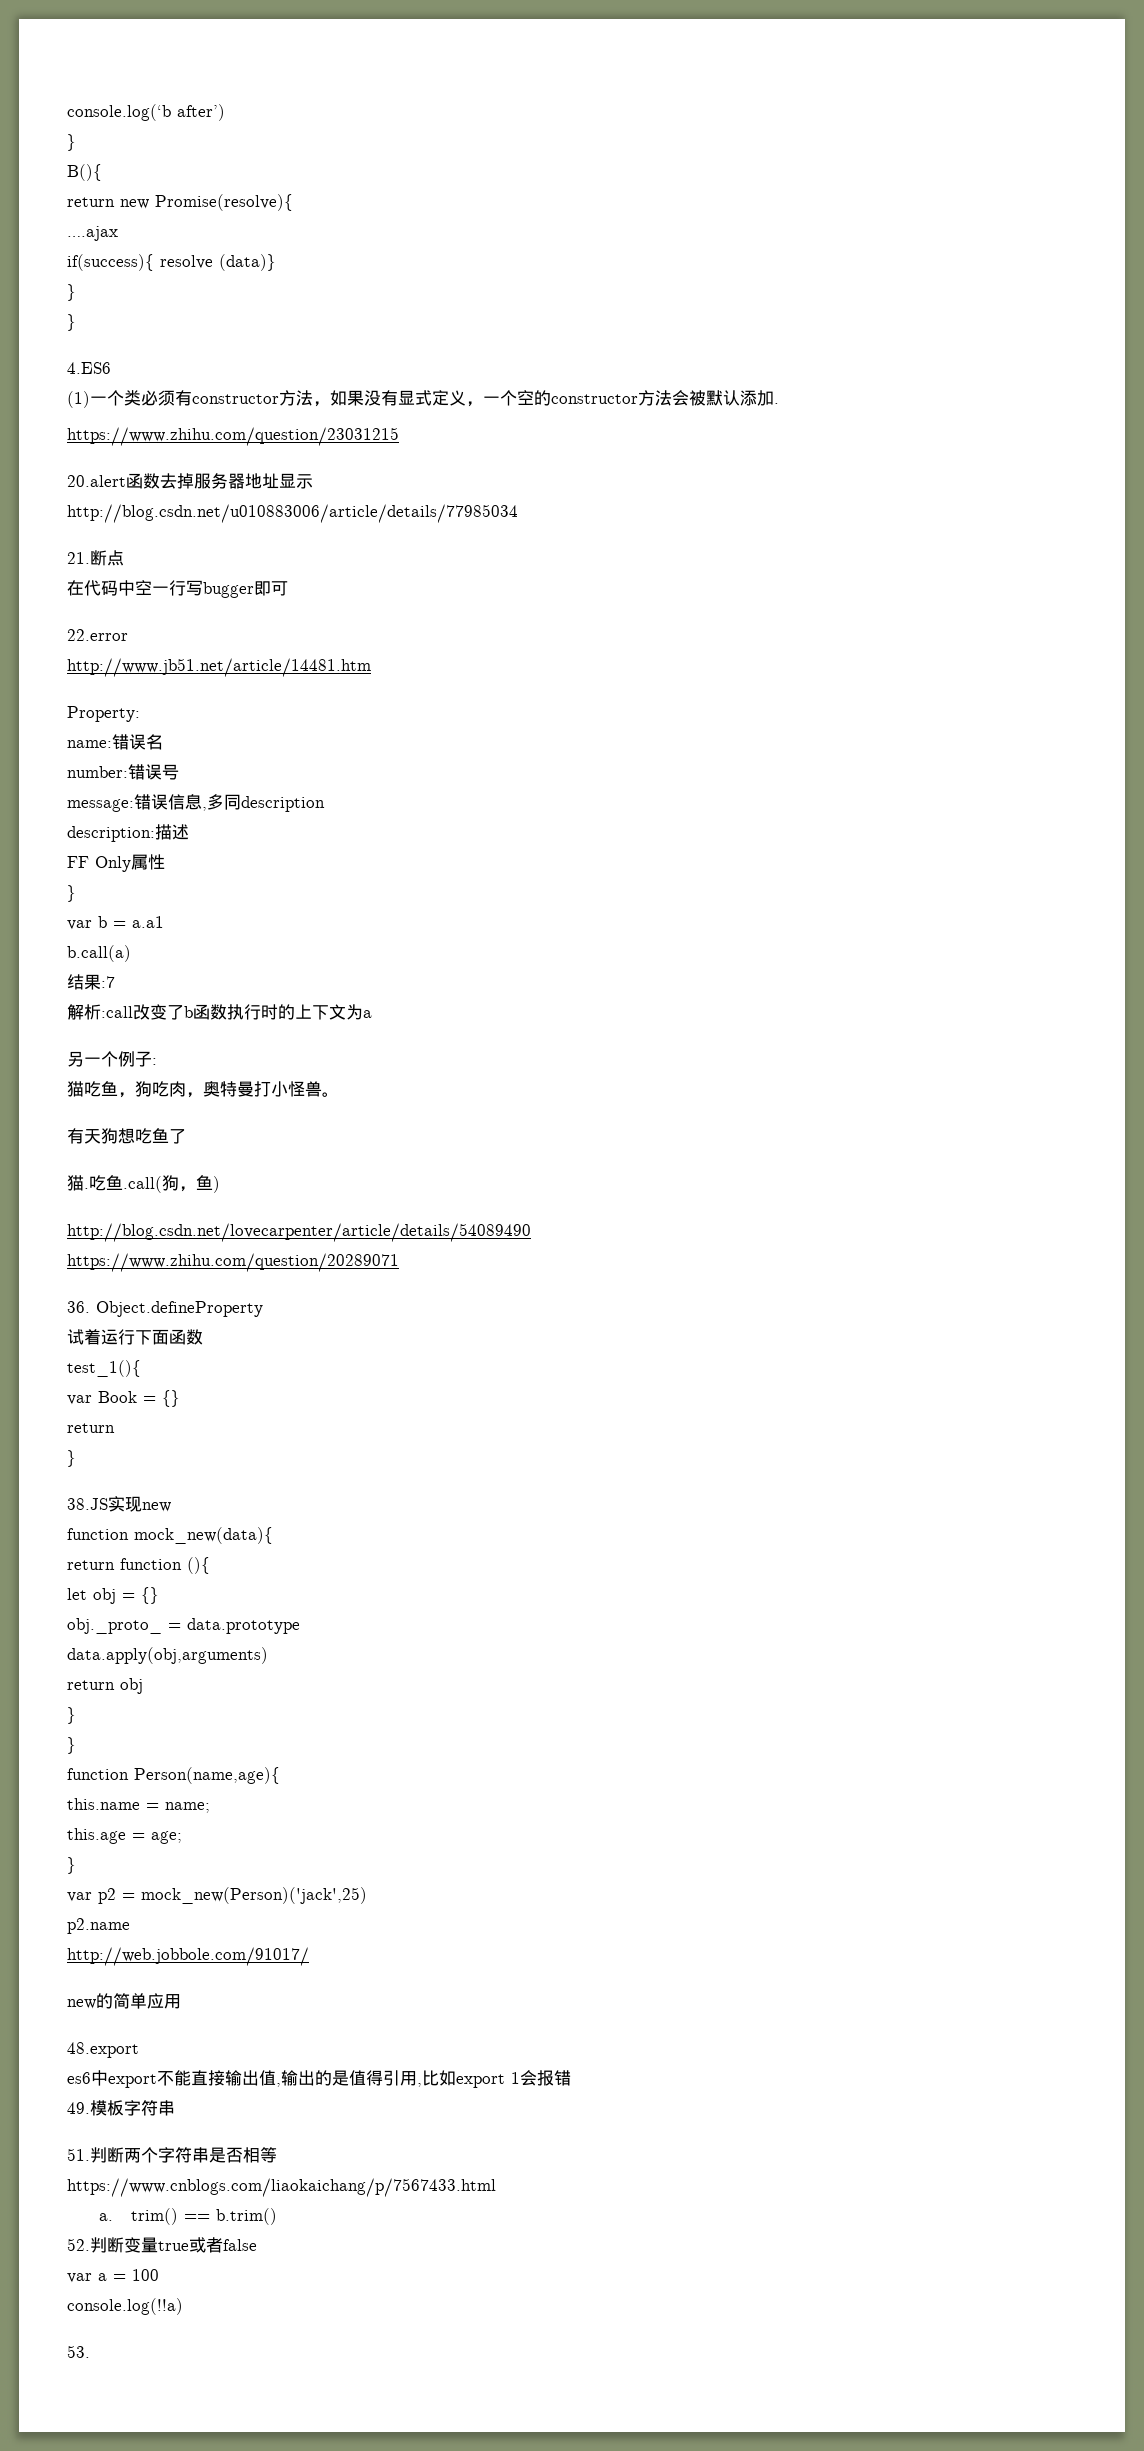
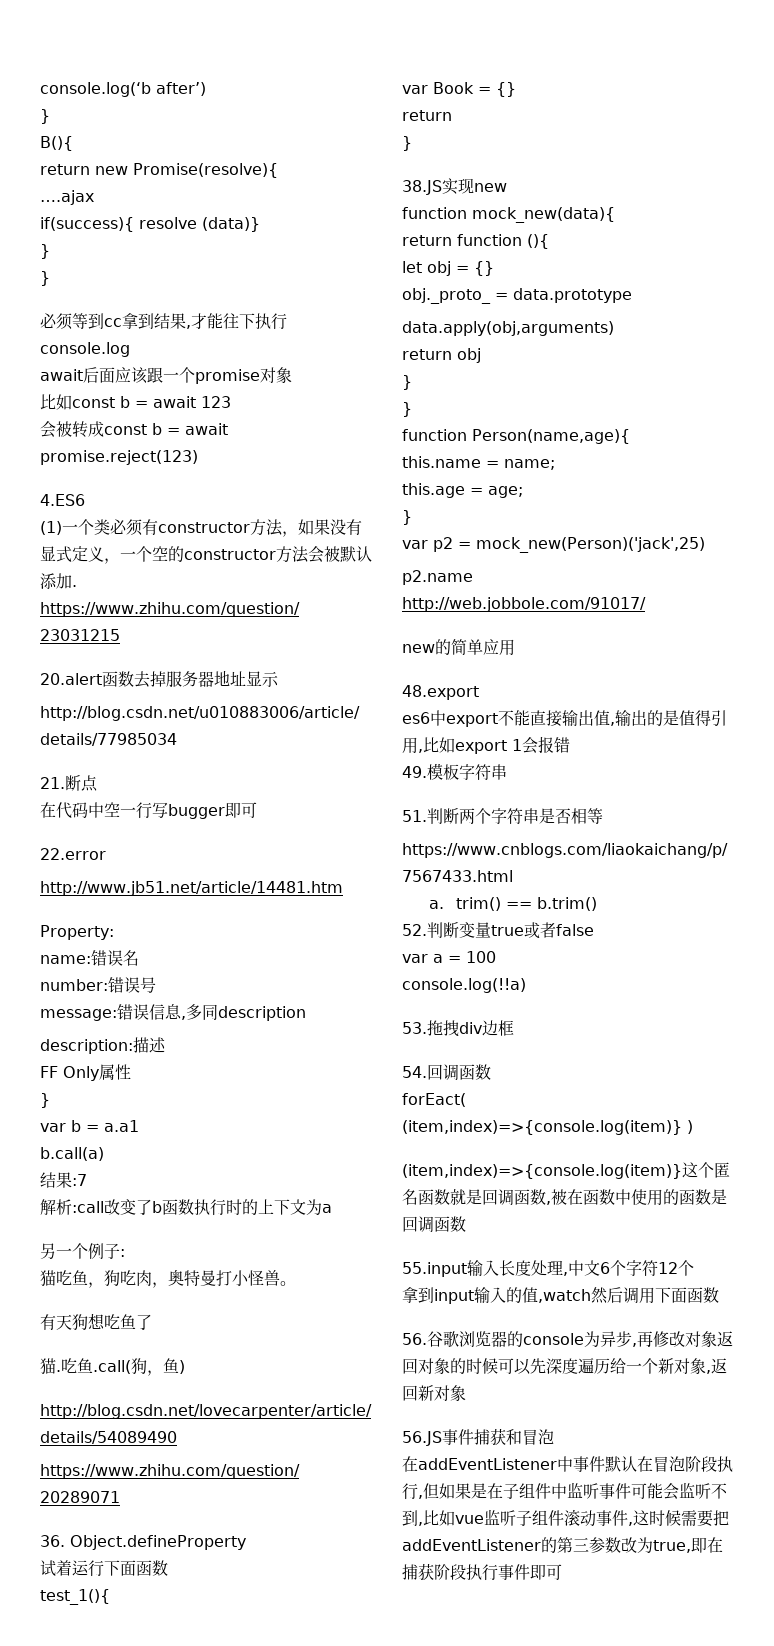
+ 必须等到cc拿到结果,才能往下执行console.log
+ await后面应该跟一个promise对象
+ 比如const b = await 123
+ 会被转成const b = await promise.reject(123)
- 53.
+ 53.拖拽div边框
+ 54.回调函数
+ forEact( (item,index)=>{console.log(item)} )
+ (item,index)=>{console.log(item)}这个匿名函数就是回调函数,被在函数中使用的函数是回调函数
+ 55.input输入长度处理,中文6个字符12个
+ 拿到input输入的值,watch然后调用下面函数
+ 56.谷歌浏览器的console为异步,再修改对象返回对象的时候可以先深度遍历给一个新对象,返回新对象
+ 56.JS事件捕获和冒泡
+ 在addEventListener中事件默认在冒泡阶段执行,但如果是在子组件中监听事件可能会监听不到,比如vue监听子组件滚动事件,这时候需要把addEventListener的第三参数改为true,即在捕获阶段执行事件即可

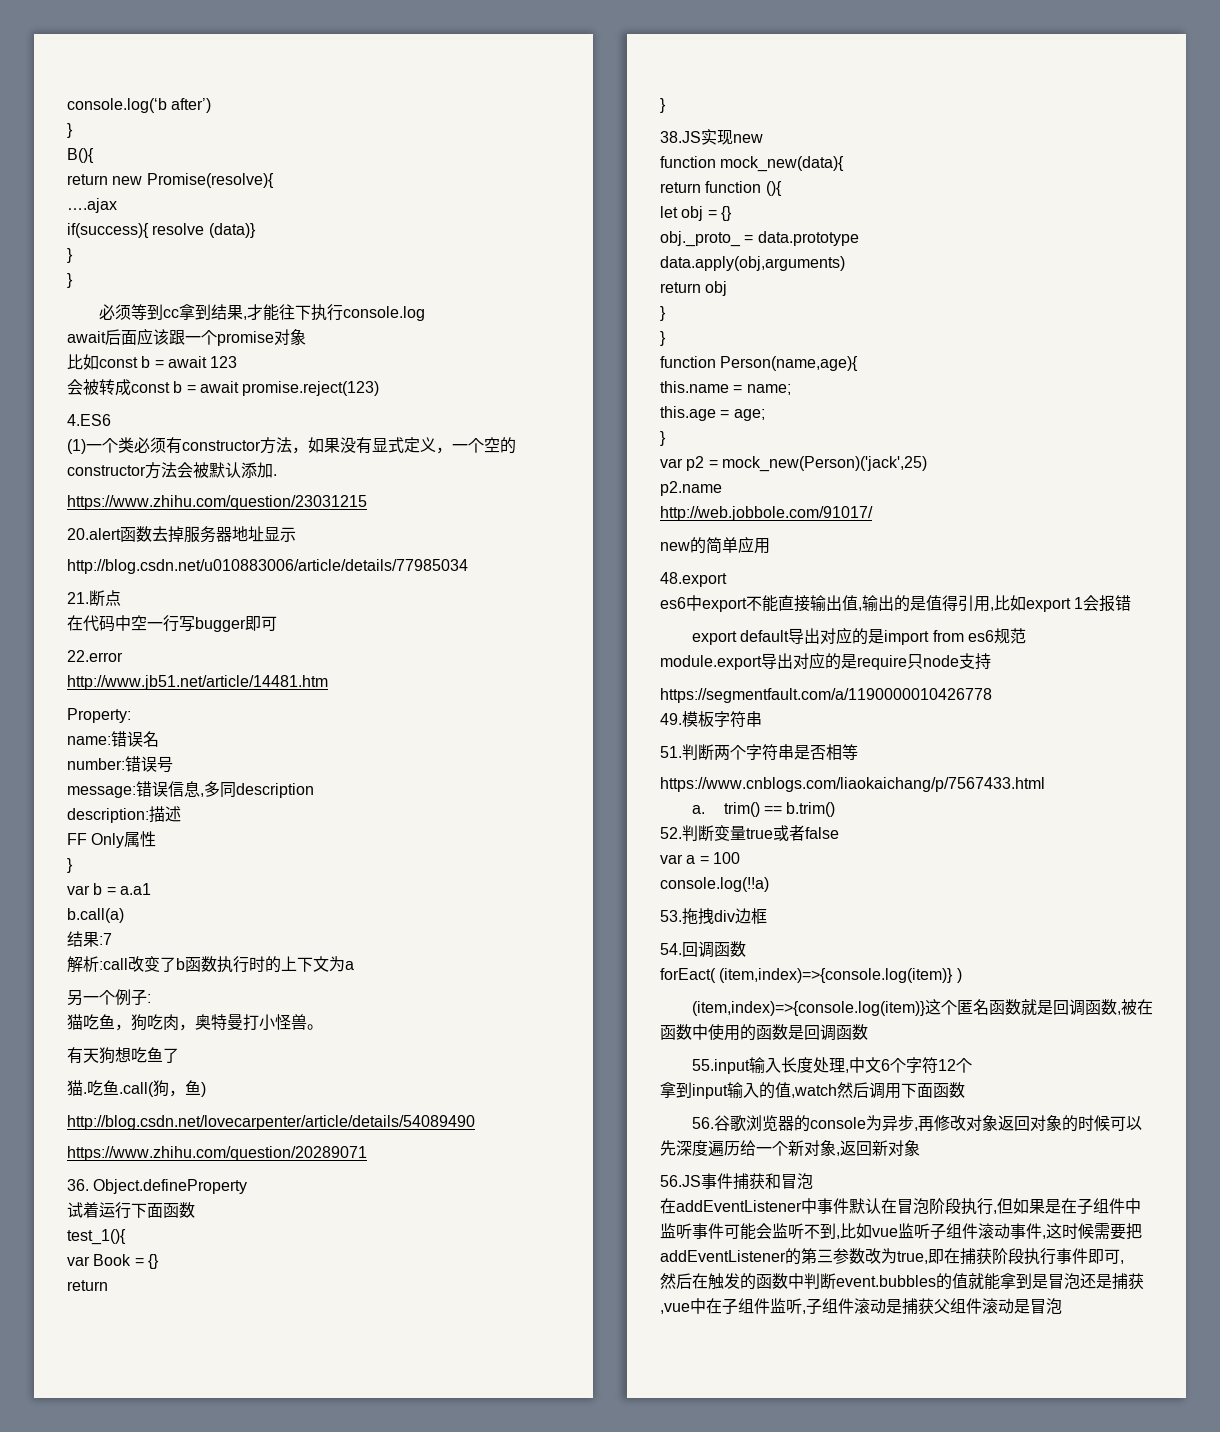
+ export default导出对应的是import from es6规范
+ module.export导出对应的是require只node支持
+ https://segmentfault.com/a/1190000010426778
- 在addEventListener中事件默认在冒泡阶段执行,但如果是在子组件中监听事件可能会监听不到,比如vue监听子组件滚动事件,这时候需要把addEventListener的第三参数改为true,即在捕获阶段执行事件即可
+ 在addEventListener中事件默认在冒泡阶段执行,但如果是在子组件中监听事件可能会监听不到,比如vue监听子组件滚动事件,这时候需要把addEventListener的第三参数改为true,即在捕获阶段执行事件即可,
+ 然后在触发的函数中判断event.bubbles的值就能拿到是冒泡还是捕获,vue中在子组件监听,子组件滚动是捕获父组件滚动是冒泡

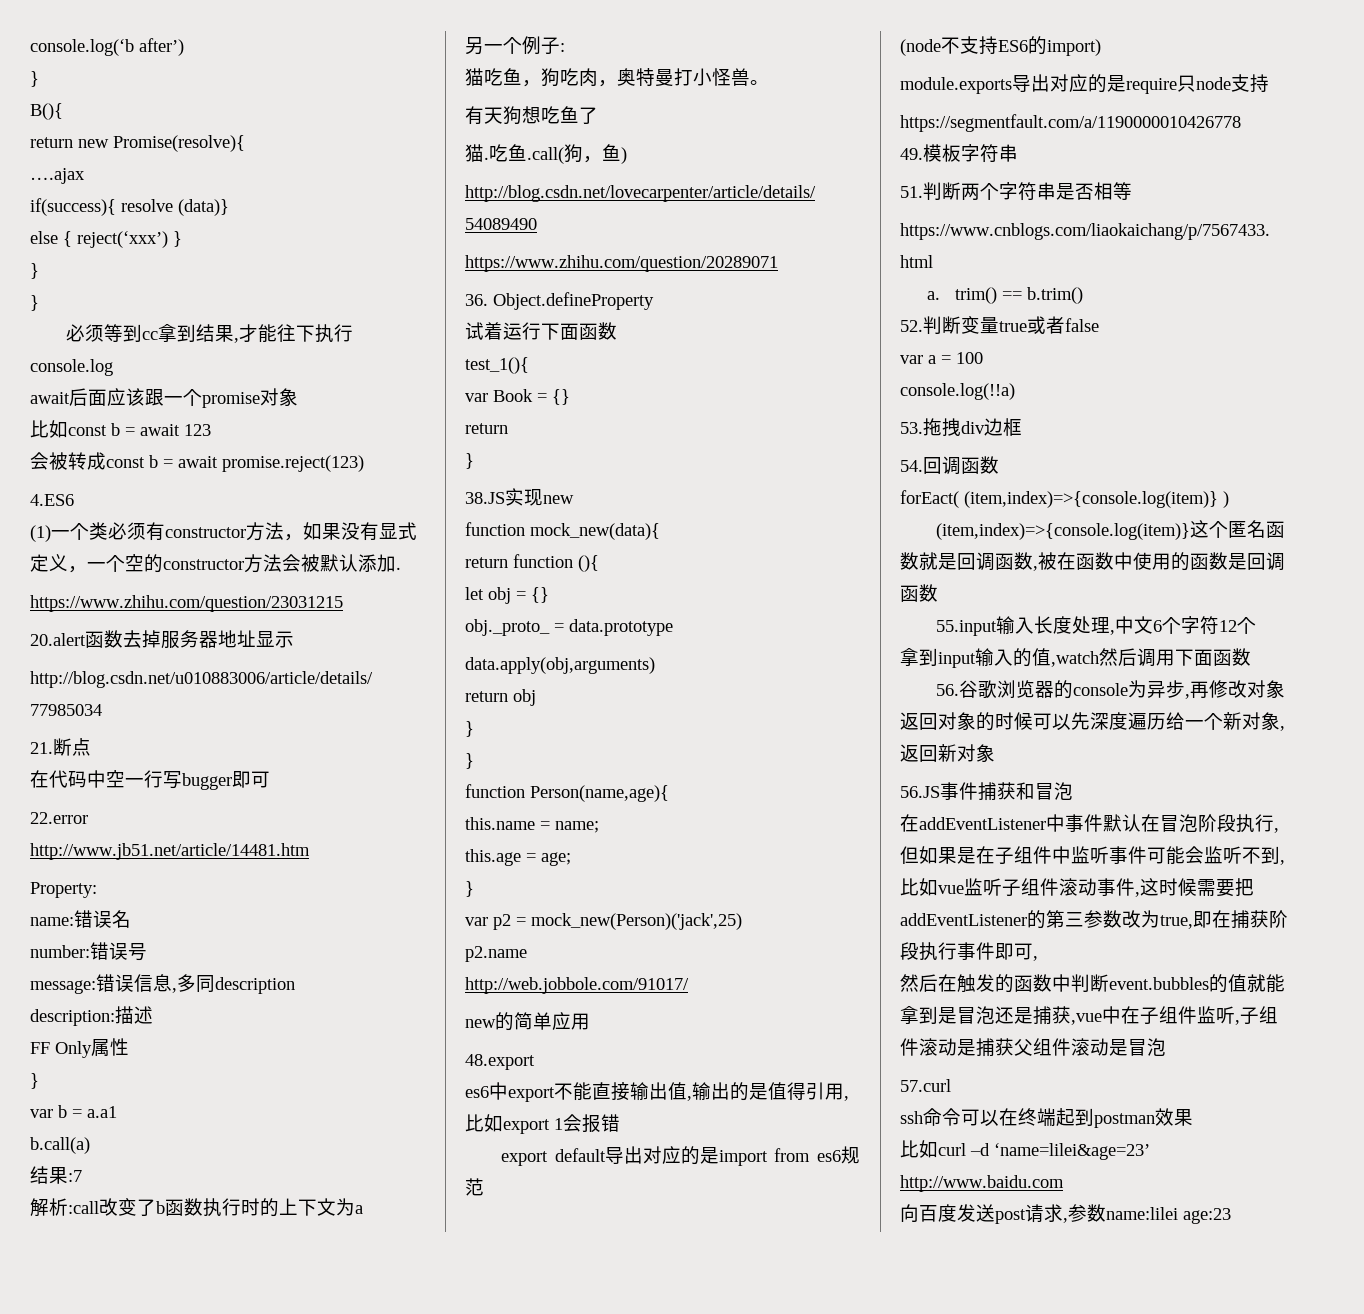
+ else { reject(‘xxx’) }
- module.export导出对应的是require只node支持
+ (node不支持ES6的import)
+ module.exports导出对应的是require只node支持
+ 57.curl
+ ssh命令可以在终端起到postman效果
+ 比如curl –d ‘name=lilei&age=23’ http://www.baidu.com
+ 向百度发送post请求,参数name:lilei age:23

